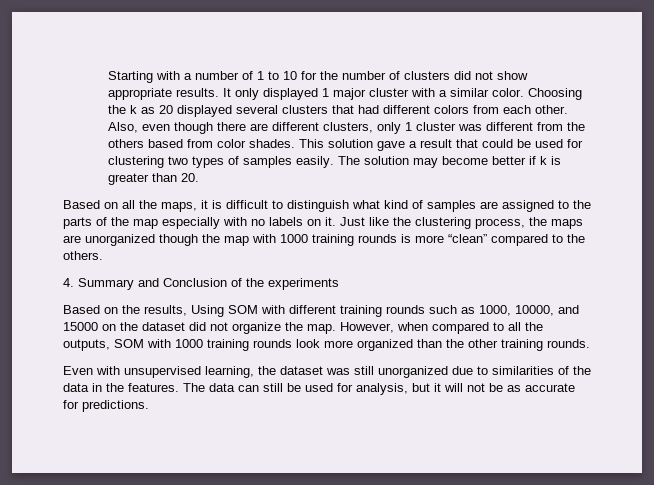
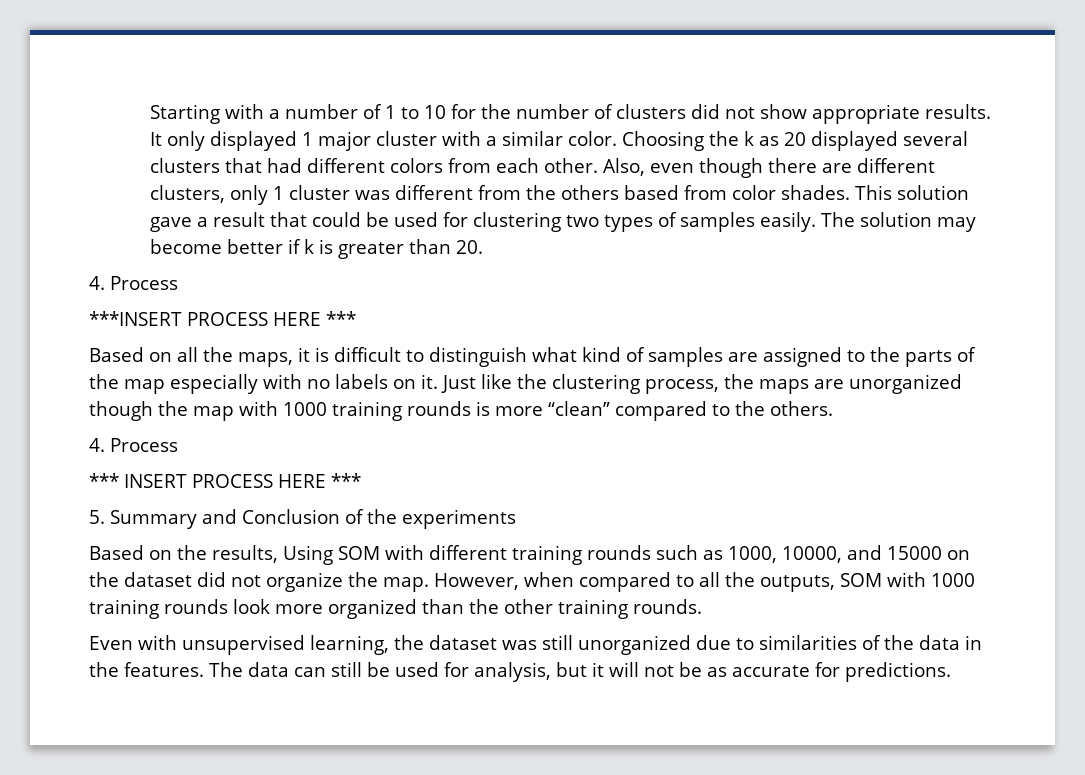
  The solution may become better if k is greater than 20.
+ 4. Process
+ ***INSERT PROCESS HERE ***
  Just like the clustering process, the maps are unorganized though the map with 1000 training rounds is more “clean” compared to the others.
- 4. Summary and Conclusion of the experiments
+ 4. Process
+ *** INSERT PROCESS HERE ***
+ 5. Summary and Conclusion of the experiments

